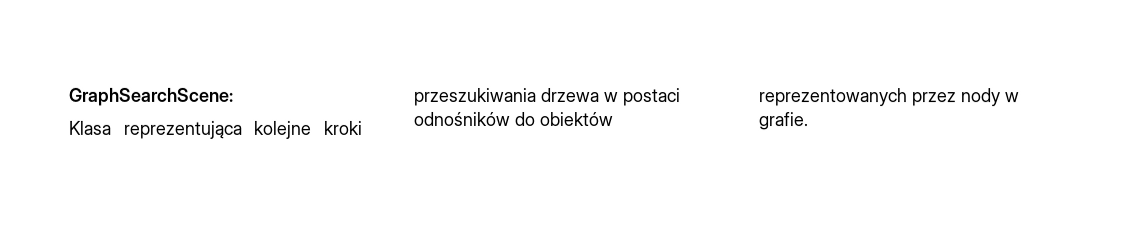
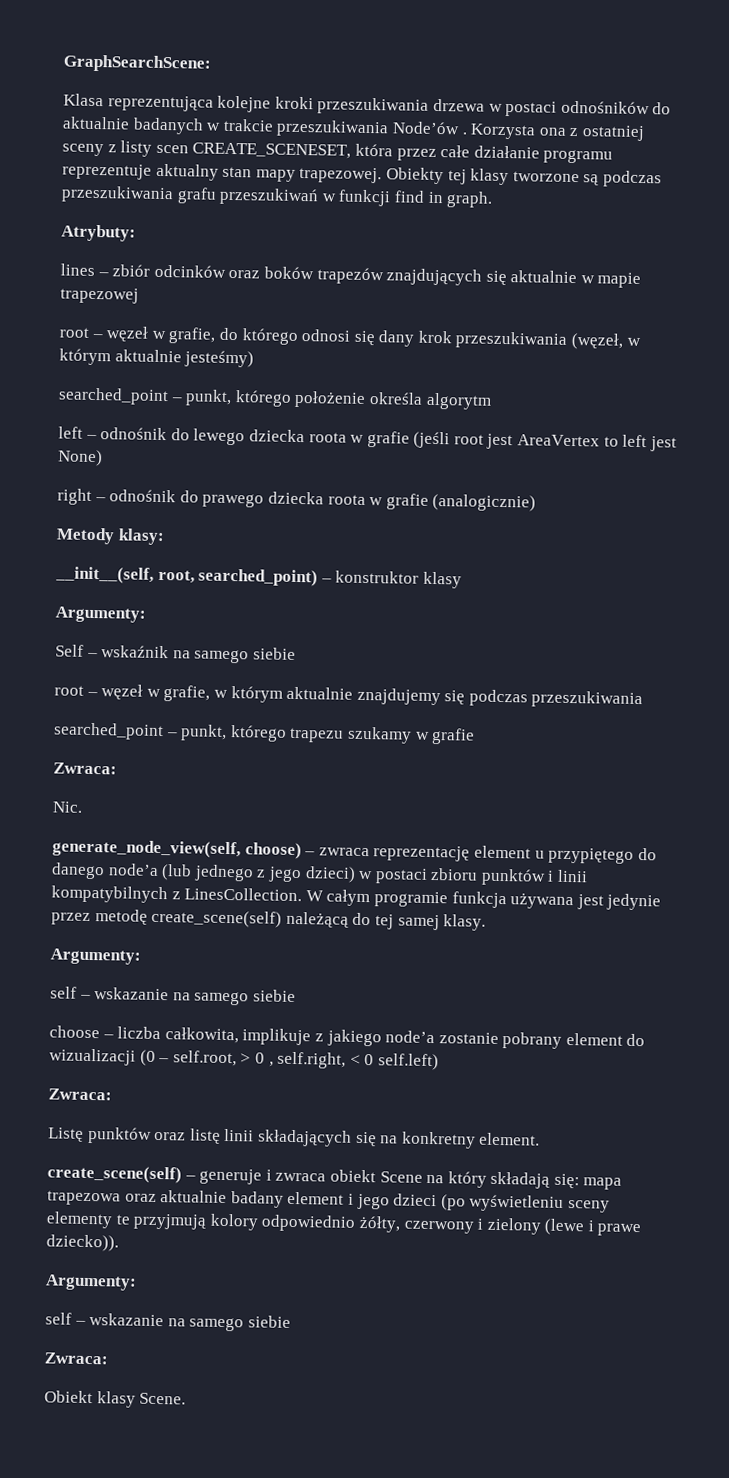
- Klasa reprezentująca kolejne kroki przeszukiwania drzewa w postaci odnośników do obiektów reprezentowanych przez nody w grafie.
+ Klasa reprezentująca kolejne kroki przeszukiwania drzewa w postaci odnośników do aktualnie badanych w trakcie przeszukiwania Node’ów . Korzysta ona z ostatniej sceny z listy scen CREATE_SCENESET, która przez całe działanie programu reprezentuje aktualny stan mapy trapezowej. Obiekty tej klasy tworzone są podczas przeszukiwania grafu przeszukiwań w funkcji find in graph.
+ Atrybuty:
+ lines – zbiór odcinków oraz boków trapezów znajdujących się aktualnie w mapie trapezowej
+ root – węzeł w grafie, do którego odnosi się dany krok przeszukiwania (węzeł, w którym aktualnie jesteśmy)
+ searched_point – punkt, którego położenie określa algorytm
+ left – odnośnik do lewego dziecka roota w grafie (jeśli root jest AreaVertex to left jest None)
+ right – odnośnik do prawego dziecka roota w grafie (analogicznie)
+ Metody klasy:
+ __init__(self, root, searched_point) – konstruktor klasy
+ Argumenty:
+ Self – wskaźnik na samego siebie
+ root – węzeł w grafie, w którym aktualnie znajdujemy się podczas przeszukiwania
+ searched_point – punkt, którego trapezu szukamy w grafie
+ Zwraca:
+ Nic.
+ generate_node_view(self, choose) – zwraca reprezentację element u przypiętego do danego node’a (lub jednego z jego dzieci) w postaci zbioru punktów i linii kompatybilnych z LinesCollection. W całym programie funkcja używana jest jedynie przez metodę create_scene(self) należącą do tej samej klasy.
+ Argumenty:
+ self – wskazanie na samego siebie
+ choose – liczba całkowita, implikuje z jakiego node’a zostanie pobrany element do wizualizacji (0 – self.root, > 0 , self.right, < 0 self.left)
+ Zwraca:
+ Listę punktów oraz listę linii składających się na konkretny element.
+ create_scene(self) – generuje i zwraca obiekt Scene na który składają się: mapa trapezowa oraz aktualnie badany element i jego dzieci (po wyświetleniu sceny elementy te przyjmują kolory odpowiednio żółty, czerwony i zielony (lewe i prawe dziecko)).
+ Argumenty:
+ self – wskazanie na samego siebie
+ Zwraca:
+ Obiekt klasy Scene.

